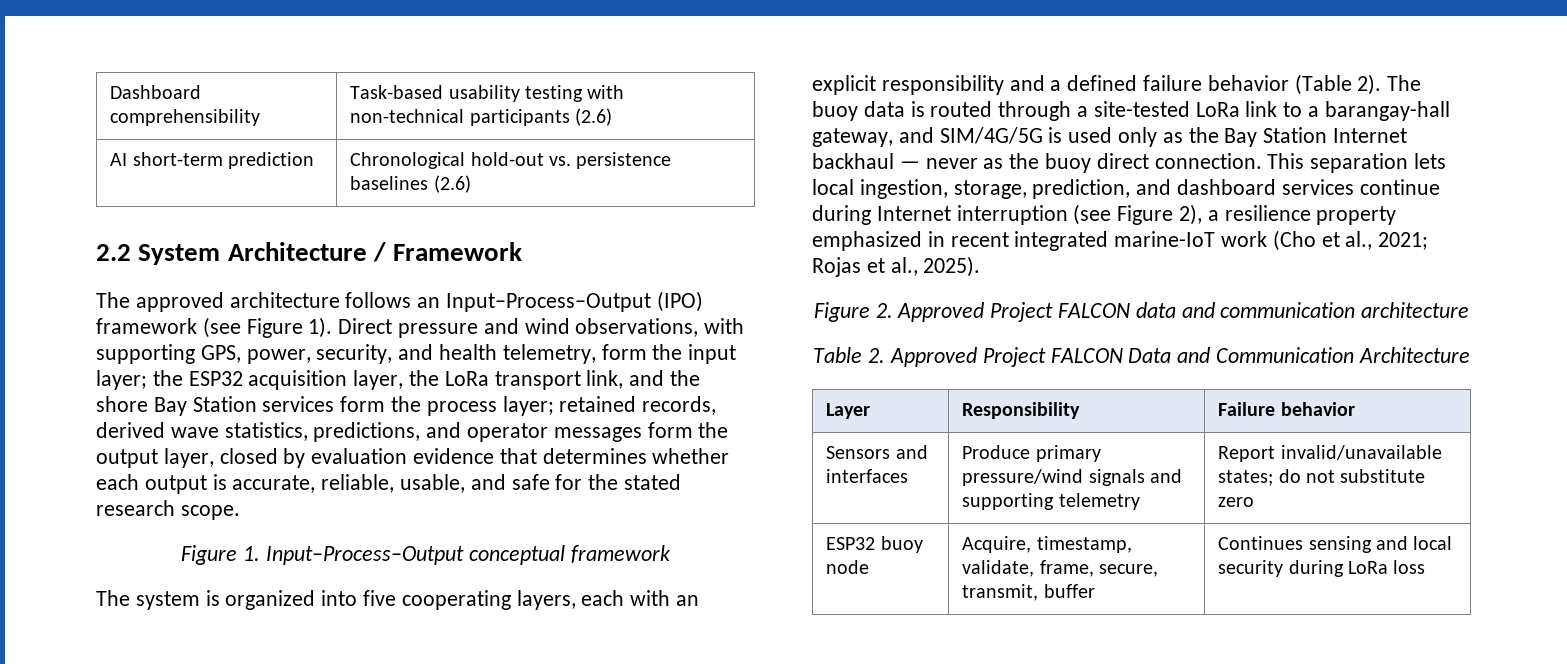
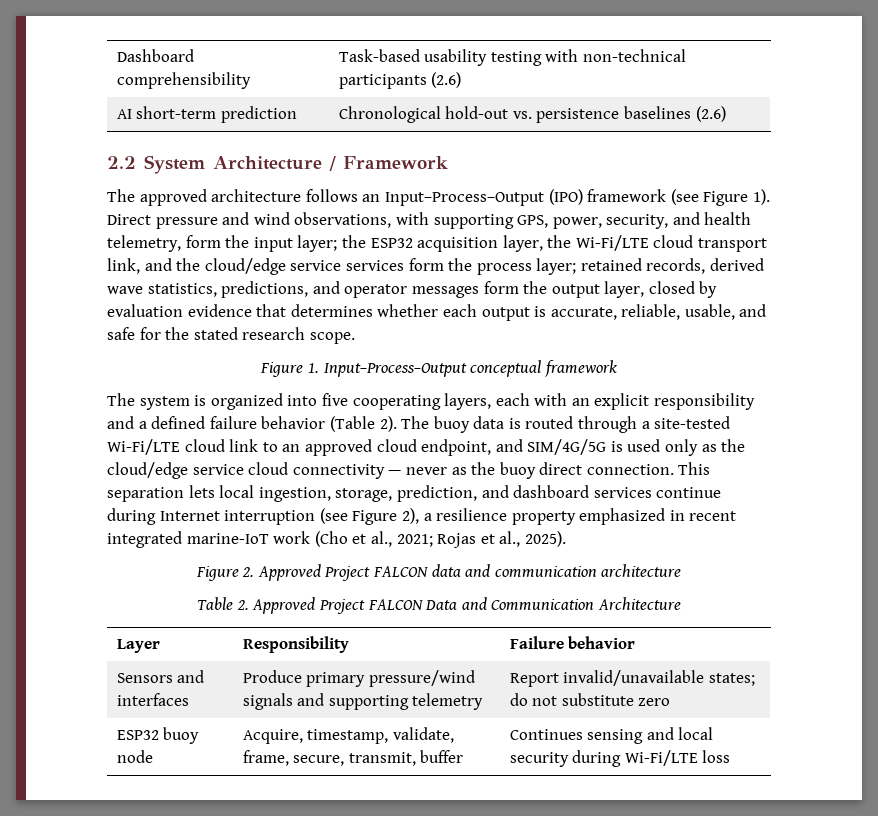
- the ESP32 acquisition layer, the LoRa transport link, and the shore Bay Station services form the process layer;
+ the ESP32 acquisition layer, the Wi-Fi/LTE cloud transport link, and the cloud/edge service services form the process layer;
- The buoy data is routed through a site-tested LoRa link to a barangay-hall gateway, and SIM/4G/5G is used only as the Bay Station Internet backhaul — never as the buoy direct connection.
+ The buoy data is routed through a site-tested Wi-Fi/LTE cloud link to an approved cloud endpoint, and SIM/4G/5G is used only as the cloud/edge service cloud connectivity — never as the buoy direct connection.
- ESP32 buoy node | Acquire, timestamp, validate, frame, secure, transmit, buffer | Continues sensing and local security during LoRa loss
+ ESP32 buoy node | Acquire, timestamp, validate, frame, secure, transmit, buffer | Continues sensing and local security during Wi-Fi/LTE loss

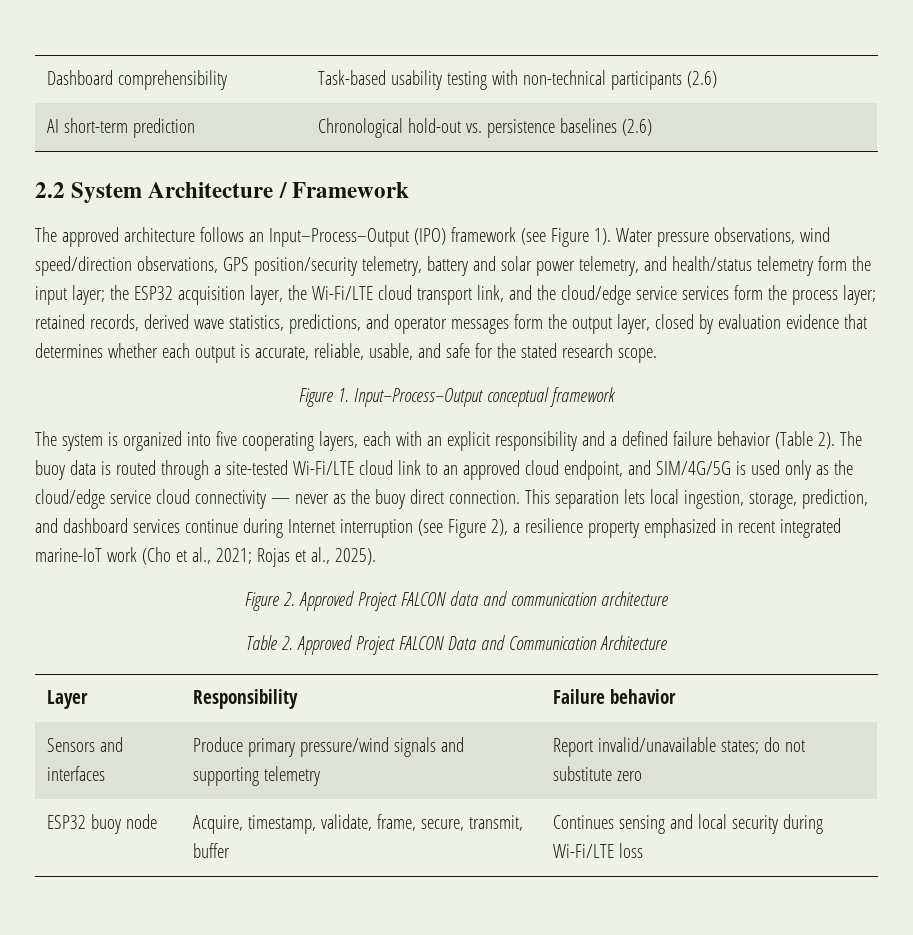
- Direct pressure and wind observations, with supporting GPS, power, security, and health telemetry, form the input layer; the ESP32 acquisition layer, the Wi-Fi/LTE cloud transport link, and the cloud/edge service services form the process layer; retained records, derived wave statistics, predictions, and operator messages form the output layer, closed by evaluation evidence that determines whether each output is accurate, reliable, usable, and safe for the stated research scope.
+ Water pressure observations, wind speed/direction observations, GPS position/security telemetry, battery and solar power telemetry, and health/status telemetry form the input layer; the ESP32 acquisition layer, the Wi-Fi/LTE cloud transport link, and the cloud/edge service services form the process layer; retained records, derived wave statistics, predictions, and operator messages form the output layer, closed by evaluation evidence that determines whether each output is accurate, reliable, usable, and safe for the stated research scope.

